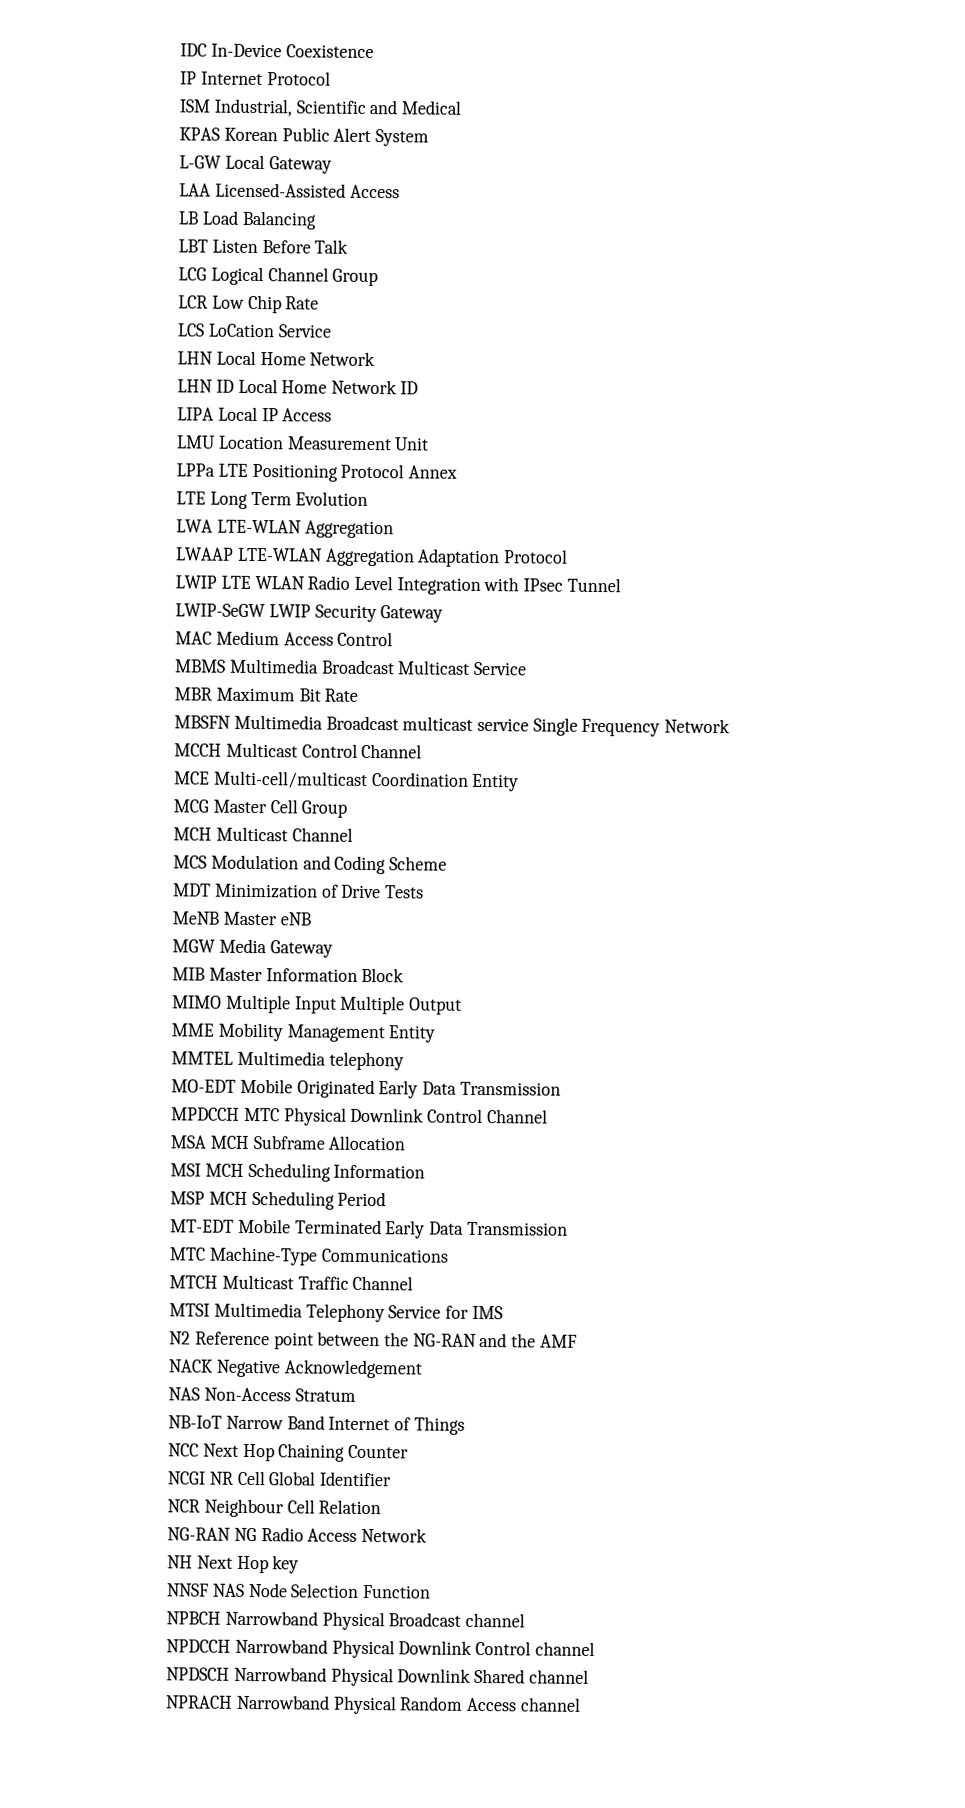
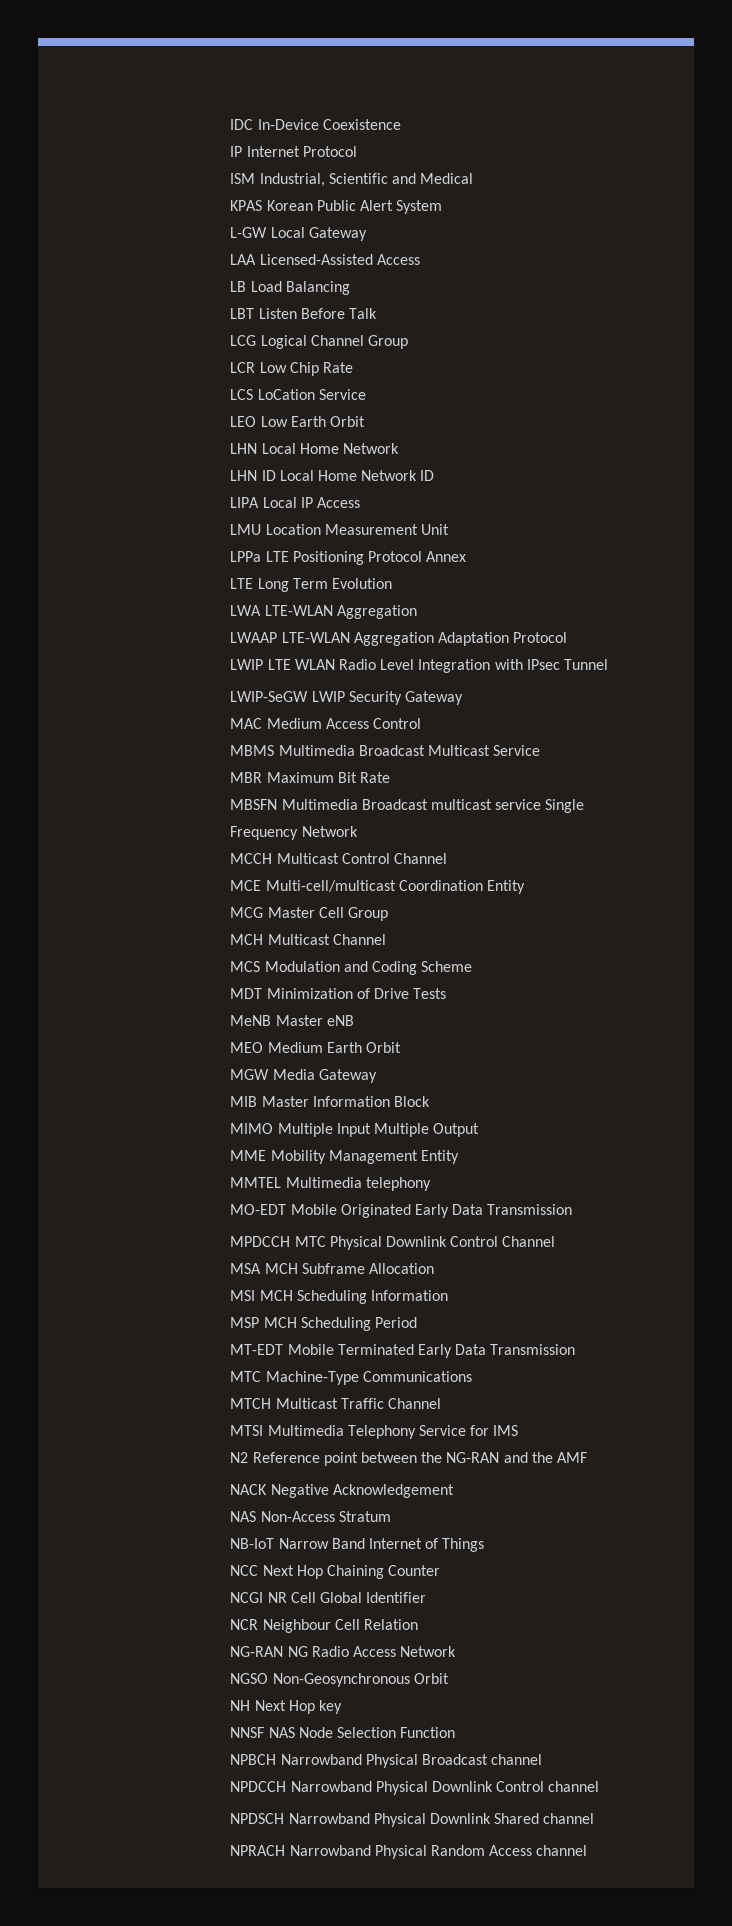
+ LEO Low Earth Orbit
+ MEO Medium Earth Orbit
+ NGSO Non-Geosynchronous Orbit

